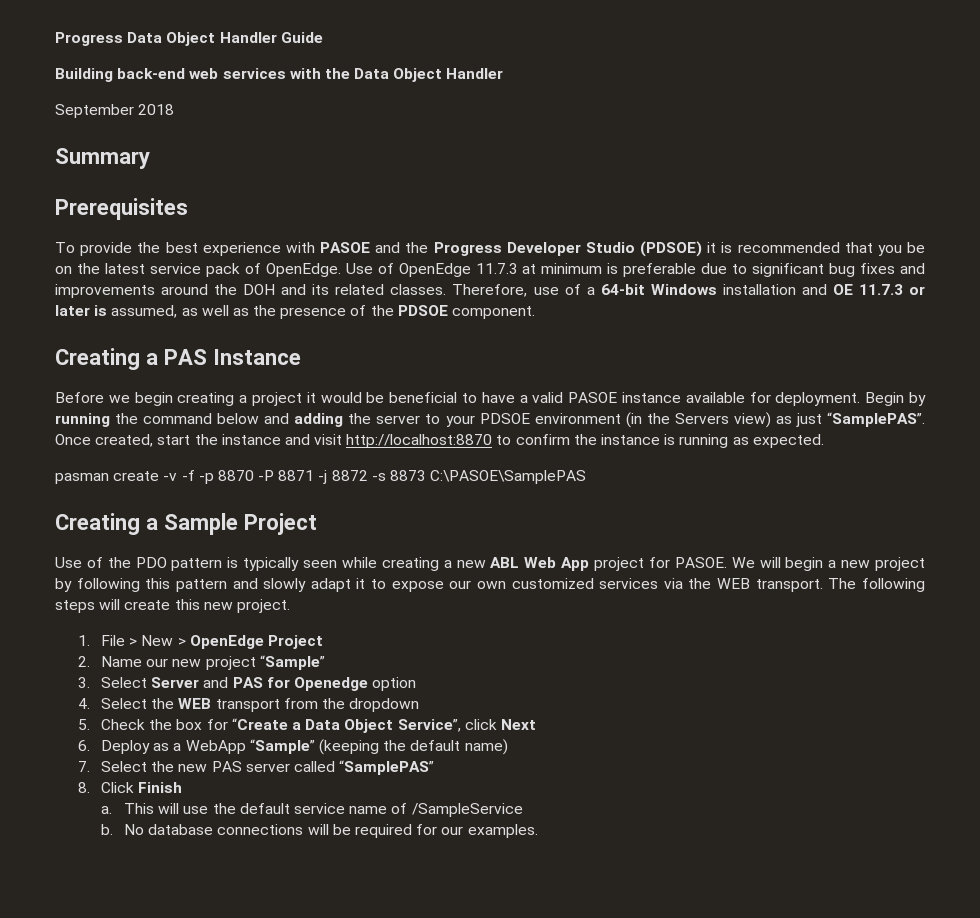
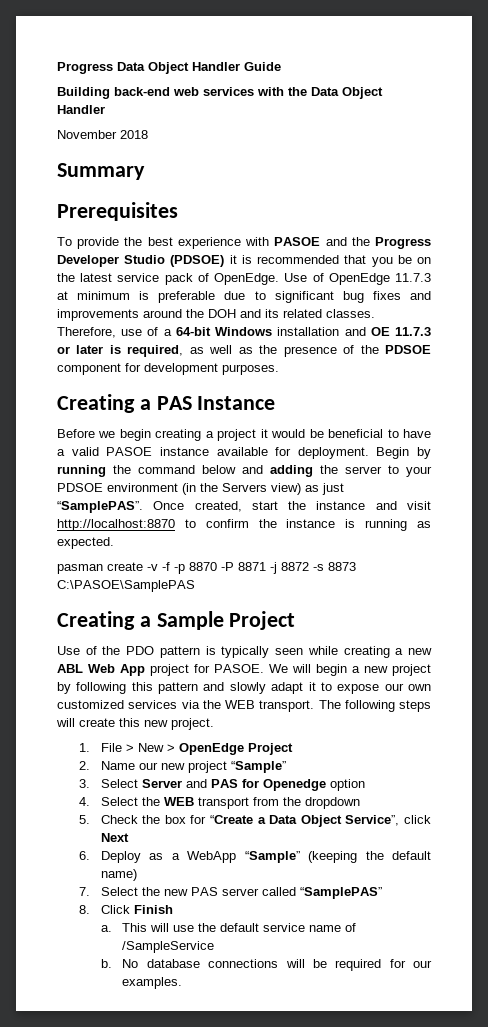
- September 2018
+ November 2018
- Therefore, use of a 64-bit Windows installation and OE 11.7.3 or later is assumed, as well as the presence of the PDSOE component.
+ Therefore, use of a 64-bit Windows installation and OE 11.7.3 or later is required, as well as the presence of the PDSOE component for development purposes.

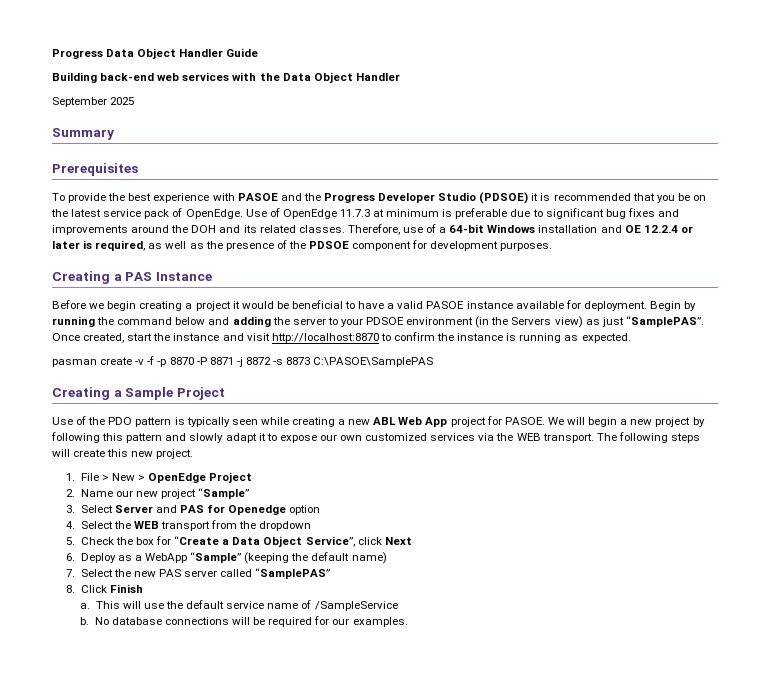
- November 2018
+ September 2025
- Therefore, use of a 64-bit Windows installation and OE 11.7.3 or later is required, as well as the presence of the PDSOE component for development purposes.
+ Therefore, use of a 64-bit Windows installation and OE 12.2.4 or later is required, as well as the presence of the PDSOE component for development purposes.

